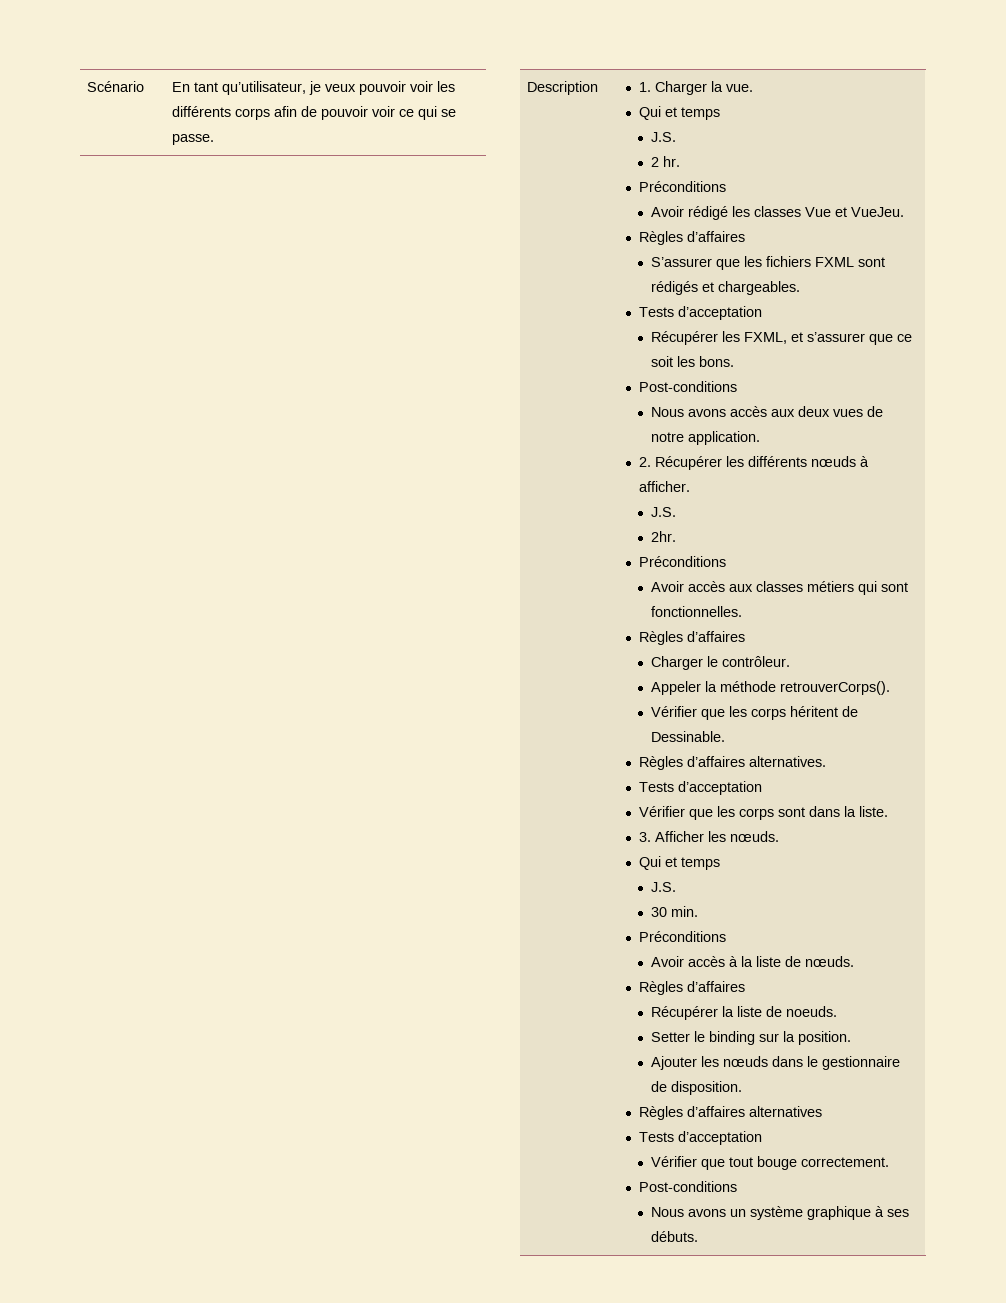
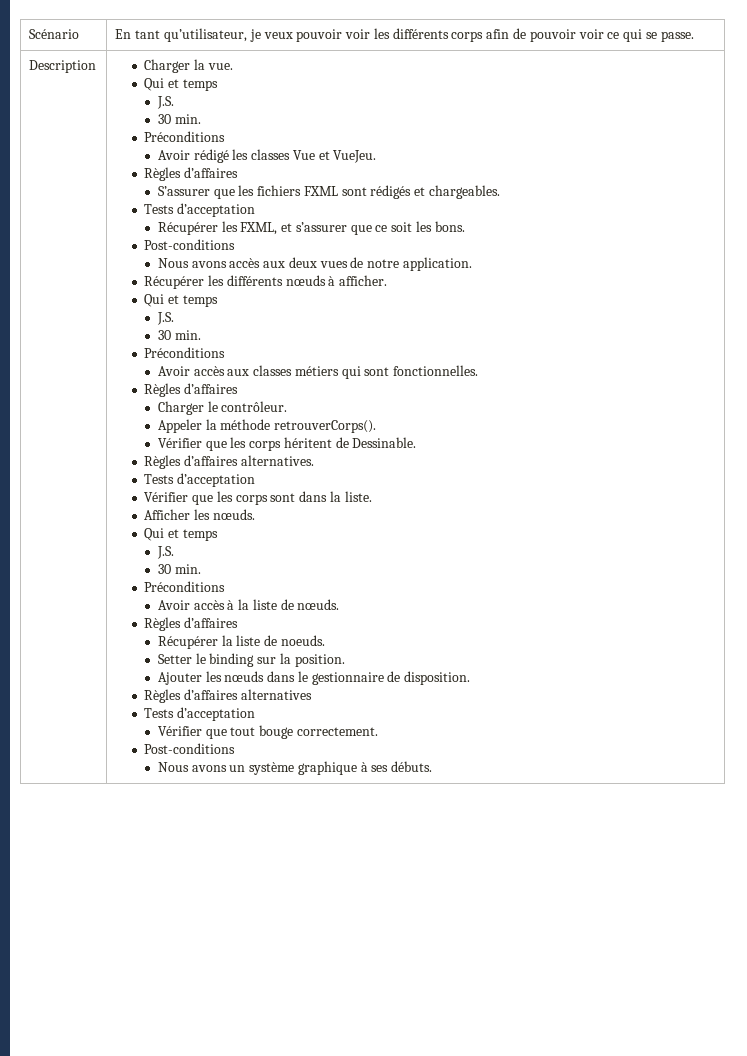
- 1. Charger la vue.
+ Charger la vue.
  Qui et temps
  J.S.
- 2 hr.
+ 30 min.
- 2. Récupérer les différents nœuds à afficher.
+ Récupérer les différents nœuds à afficher.
+ Qui et temps
  J.S.
- 2hr.
+ 30 min.
- 3. Afficher les nœuds.
+ Afficher les nœuds.

